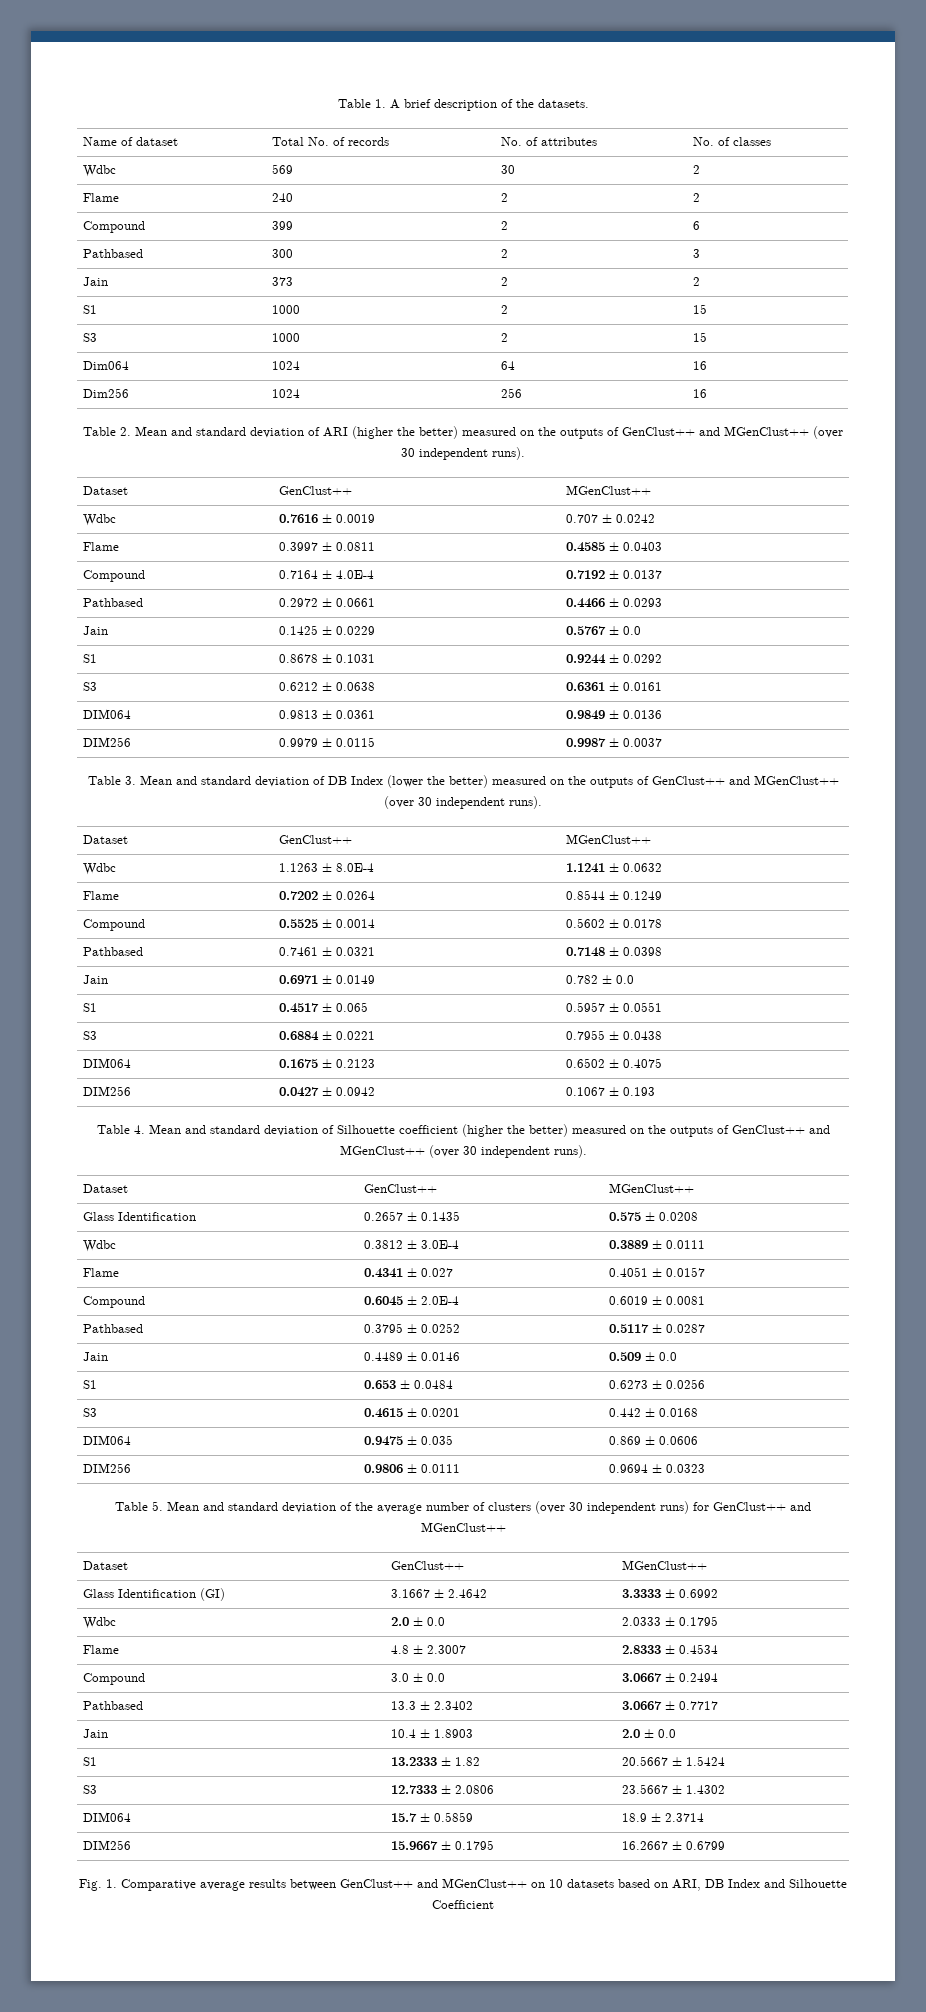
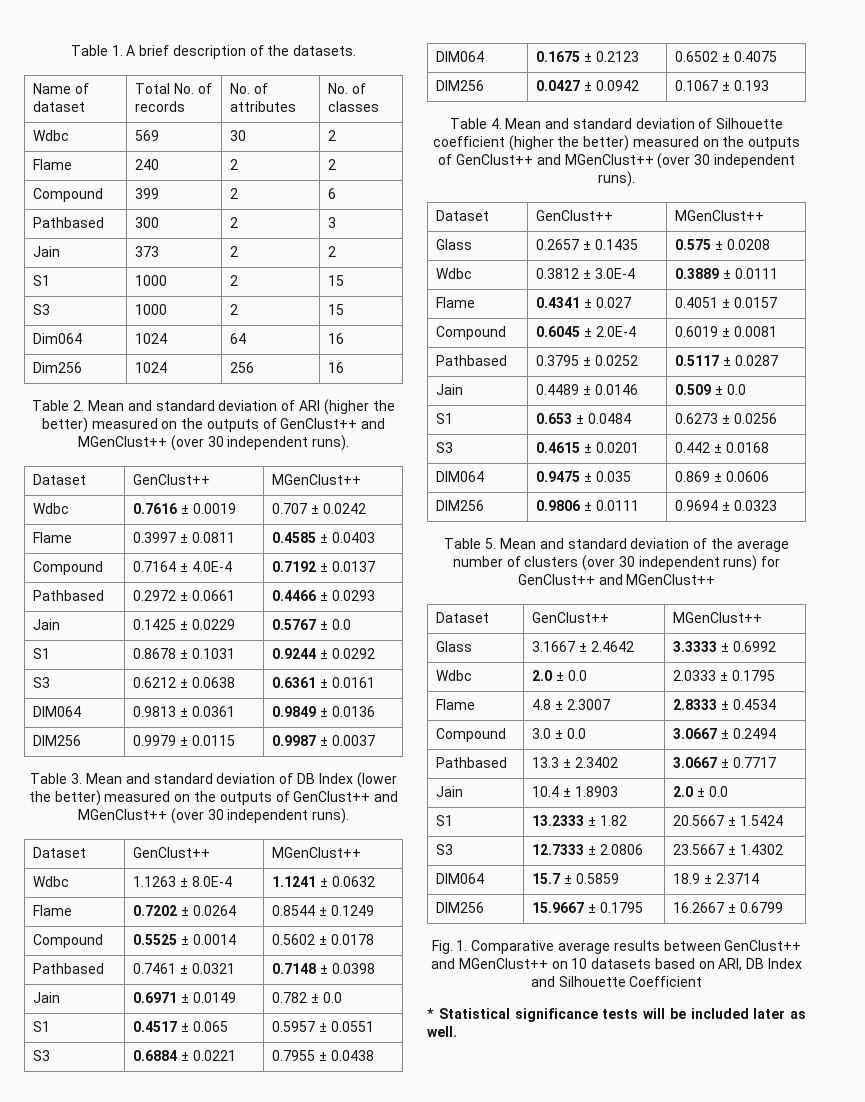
- Glass Identification | 0.2657 ± 0.1435 | 0.575 ± 0.0208
+ Glass | 0.2657 ± 0.1435 | 0.575 ± 0.0208
- Glass Identification (GI) | 3.1667 ± 2.4642 | 3.3333 ± 0.6992
+ Glass | 3.1667 ± 2.4642 | 3.3333 ± 0.6992
+ * Statistical significance tests will be included later as well.

